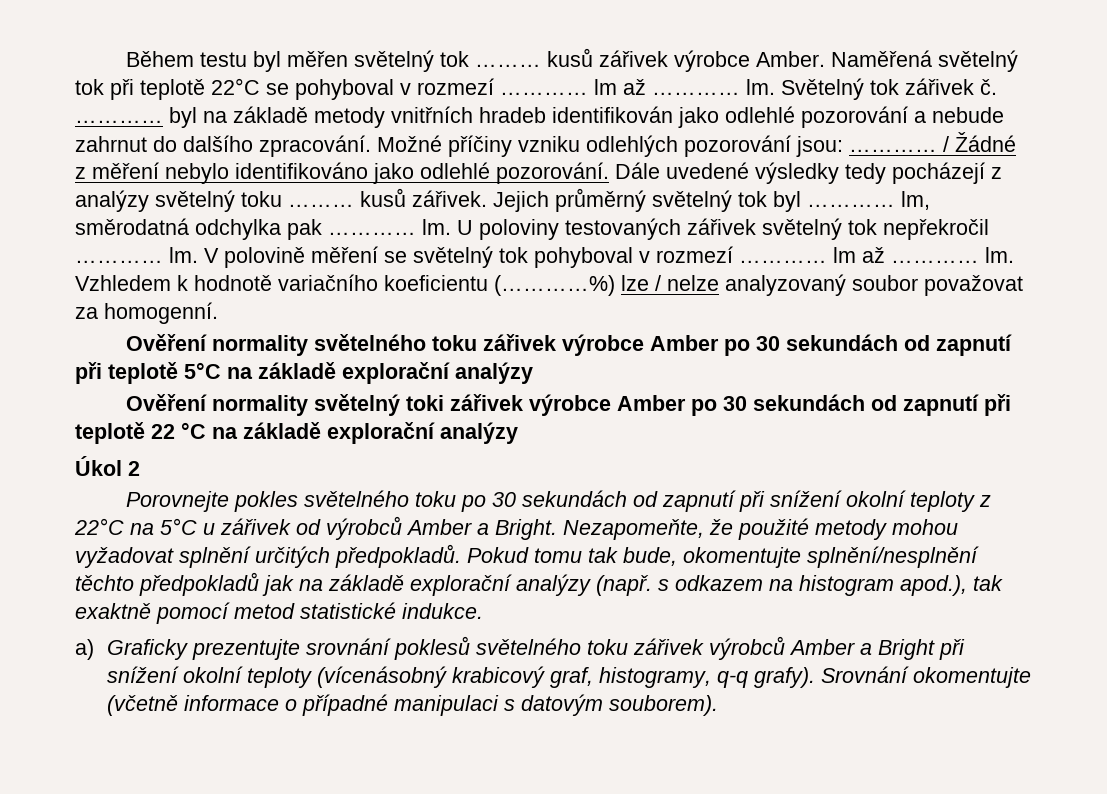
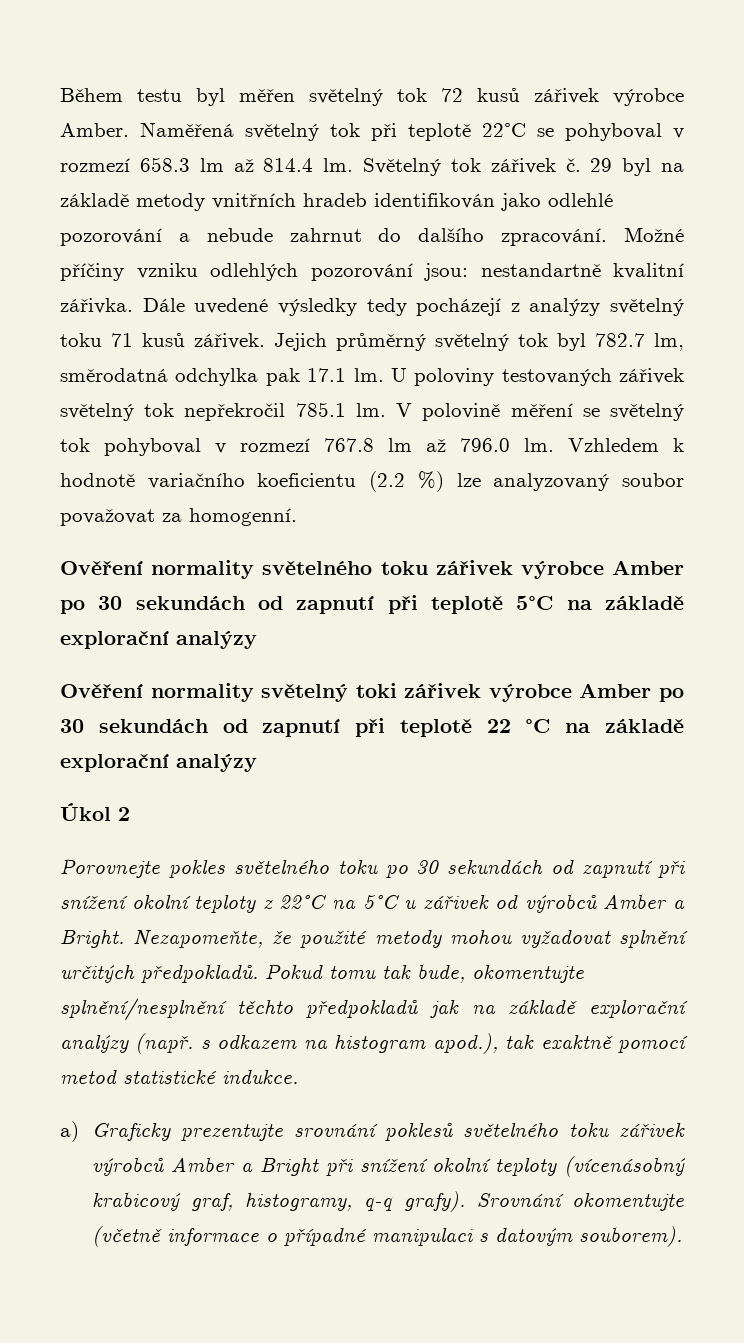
- Během testu byl měřen světelný tok ……… kusů zářivek výrobce Amber.
+ Během testu byl měřen světelný tok 72 kusů zářivek výrobce Amber.
- Naměřená světelný tok při teplotě 22°C se pohyboval v rozmezí ………… lm až ………… lm.
+ Naměřená světelný tok při teplotě 22°C se pohyboval v rozmezí 658.3 lm až 814.4 lm.
- ………… byl na základě metody vnitřních hradeb identifikován jako odlehlé pozorování a nebude zahrnut do dalšího zpracování.
+ 29 byl na základě metody vnitřních hradeb identifikován jako odlehlé pozorování a nebude zahrnut do dalšího zpracování.
- Možné příčiny vzniku odlehlých pozorování jsou: ………… / Žádné z měření nebylo identifikováno jako odlehlé pozorování.
+ Možné příčiny vzniku odlehlých pozorování jsou: nestandartně kvalitní zářivka.
- Dále uvedené výsledky tedy pocházejí z analýzy světelný toku ……… kusů zářivek.
+ Dále uvedené výsledky tedy pocházejí z analýzy světelný toku 71 kusů zářivek.
- Jejich průměrný světelný tok byl ………… lm, směrodatná odchylka pak ………… lm.
+ Jejich průměrný světelný tok byl 782.7 lm, směrodatná odchylka pak 17.1 lm.
- U poloviny testovaných zářivek světelný tok nepřekročil ………… lm.
+ U poloviny testovaných zářivek světelný tok nepřekročil 785.1 lm.
- V polovině měření se světelný tok pohyboval v rozmezí ………… lm až ………… lm.
+ V polovině měření se světelný tok pohyboval v rozmezí 767.8 lm až 796.0 lm.
- Vzhledem k hodnotě variačního koeficientu (…………%) lze / nelze analyzovaný soubor považovat za homogenní.
+ Vzhledem k hodnotě variačního koeficientu (2.2 %) lze analyzovaný soubor považovat za homogenní.

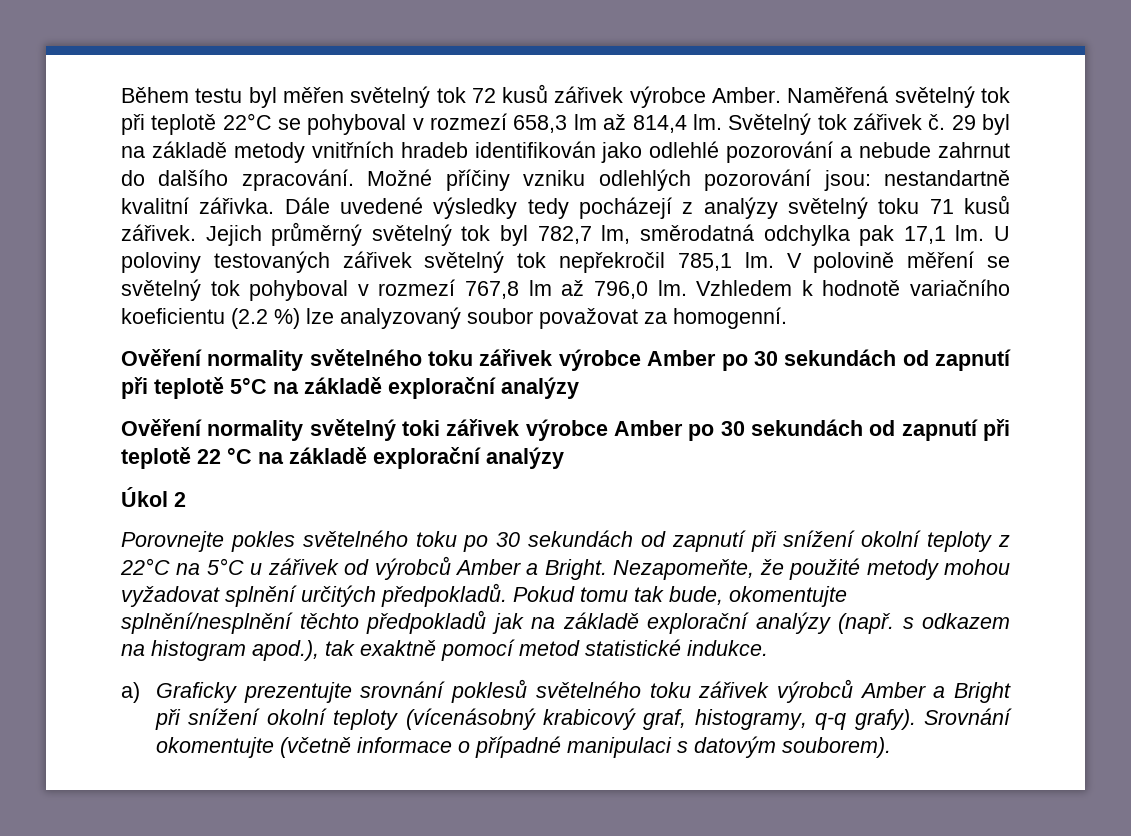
- Naměřená světelný tok při teplotě 22°C se pohyboval v rozmezí 658.3 lm až 814.4 lm.
+ Naměřená světelný tok při teplotě 22°C se pohyboval v rozmezí 658,3 lm až 814,4 lm.
- Jejich průměrný světelný tok byl 782.7 lm, směrodatná odchylka pak 17.1 lm.
+ Jejich průměrný světelný tok byl 782,7 lm, směrodatná odchylka pak 17,1 lm.
- U poloviny testovaných zářivek světelný tok nepřekročil 785.1 lm.
+ U poloviny testovaných zářivek světelný tok nepřekročil 785,1 lm.
- V polovině měření se světelný tok pohyboval v rozmezí 767.8 lm až 796.0 lm.
+ V polovině měření se světelný tok pohyboval v rozmezí 767,8 lm až 796,0 lm.

